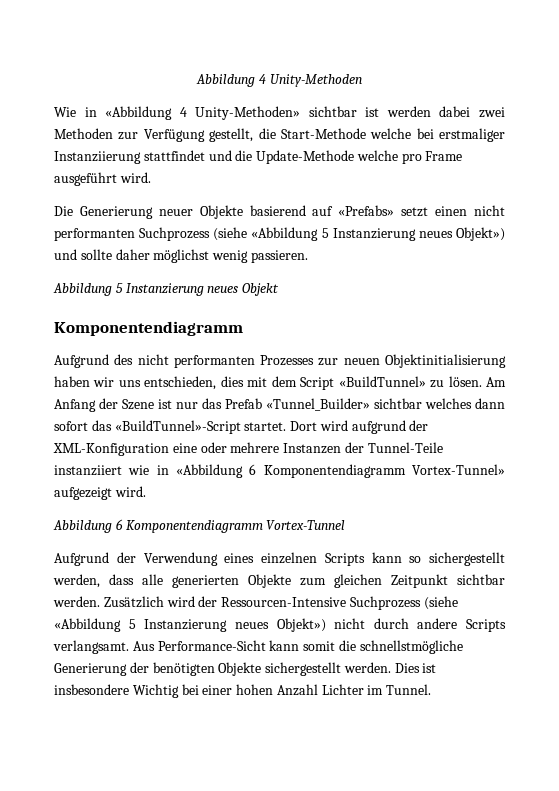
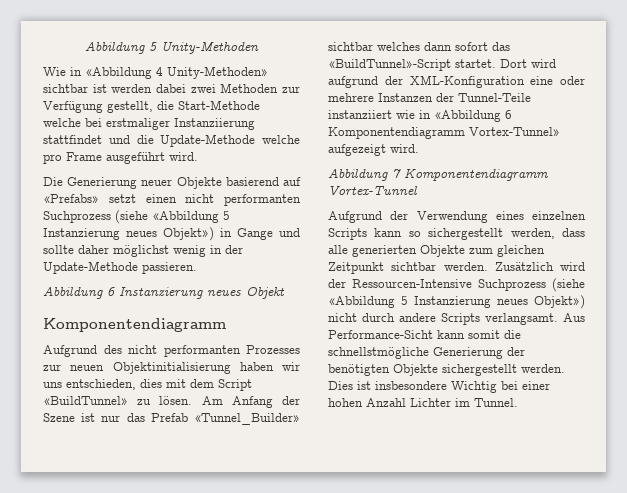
- Abbildung 4 Unity-Methoden
+ Abbildung 5 Unity-Methoden
- Die Generierung neuer Objekte basierend auf «Prefabs» setzt einen nicht performanten Suchprozess (siehe «Abbildung 5 Instanzierung neues Objekt») und sollte daher möglichst wenig passieren.
+ Die Generierung neuer Objekte basierend auf «Prefabs» setzt einen nicht performanten Suchprozess (siehe «Abbildung 5 Instanzierung neues Objekt») in Gange und sollte daher möglichst wenig in der Update-Methode passieren.
- Abbildung 5 Instanzierung neues Objekt
+ Abbildung 6 Instanzierung neues Objekt
- Abbildung 6 Komponentendiagramm Vortex-Tunnel
+ Abbildung 7 Komponentendiagramm Vortex-Tunnel

